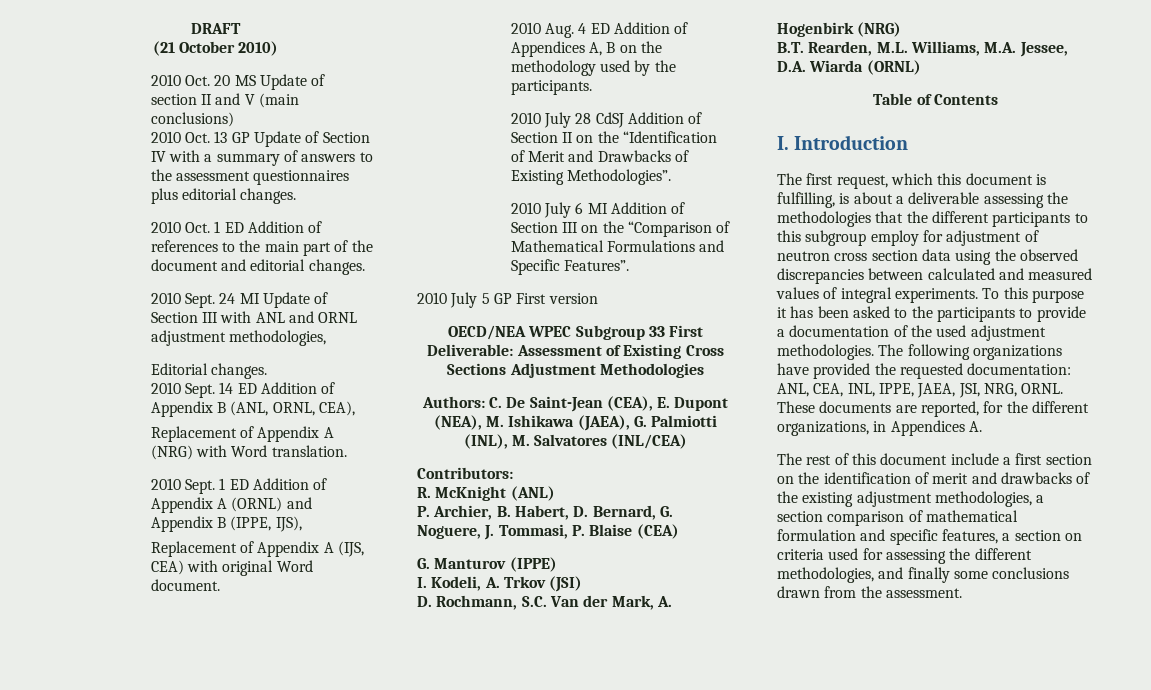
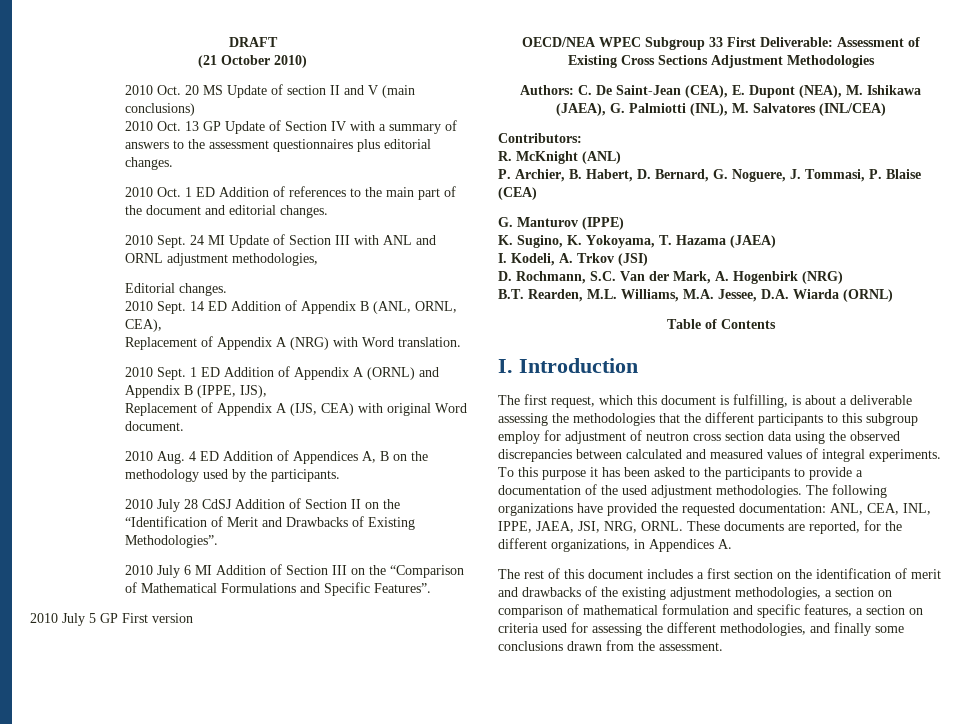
+ K. Sugino, K. Yokoyama, T. Hazama (JAEA)
- The rest of this document include a first section on the identification of merit and drawbacks of the existing adjustment methodologies, a section comparison of mathematical formulation and specific features, a section on criteria used for assessing the different methodologies, and finally some conclusions drawn from the assessment.
+ The rest of this document includes a first section on the identification of merit and drawbacks of the existing adjustment methodologies, a section on comparison of mathematical formulation and specific features, a section on criteria used for assessing the different methodologies, and finally some conclusions drawn from the assessment.

